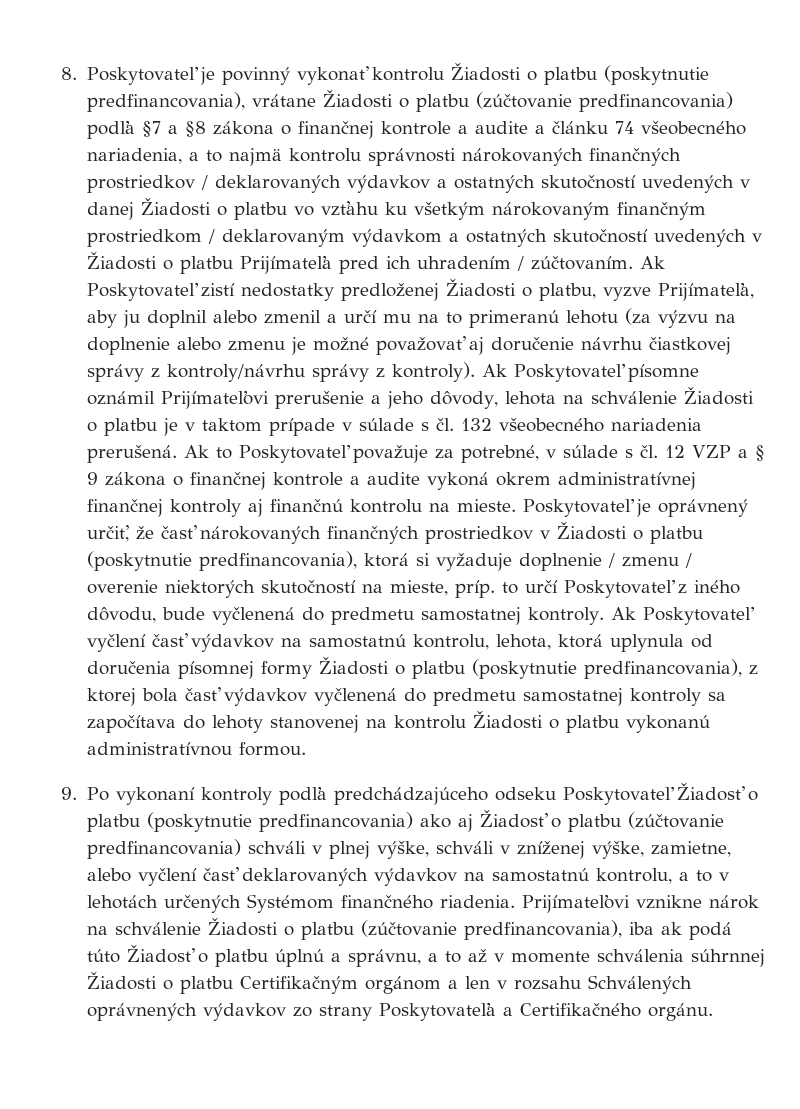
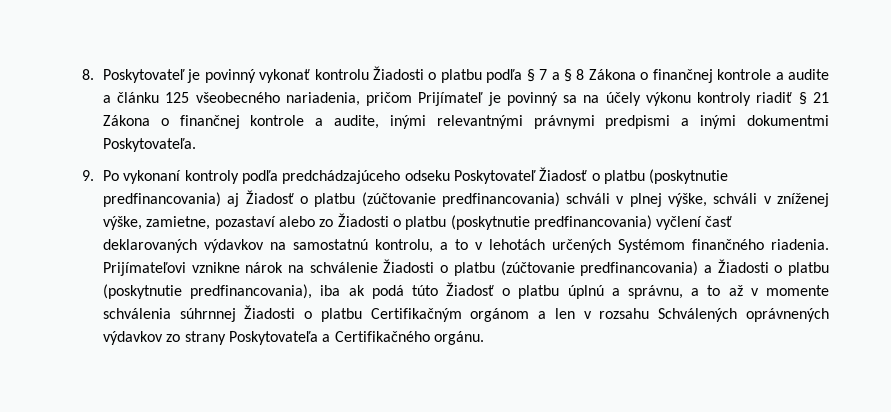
- 8. Poskytovateľ je povinný vykonať kontrolu Žiadosti o platbu (poskytnutie predfinancovania), vrátane Žiadosti o platbu (zúčtovanie predfinancovania) podľa §7 a §8 zákona o finančnej kontrole a audite a článku 74 všeobecného nariadenia, a to najmä kontrolu správnosti nárokovaných finančných prostriedkov / deklarovaných výdavkov a ostatných skutočností uvedených v danej Žiadosti o platbu vo vzťahu ku všetkým nárokovaným finančným prostriedkom / deklarovaným výdavkom a ostatných skutočností uvedených v Žiadosti o platbu Prijímateľa pred ich uhradením / zúčtovaním. Ak Poskytovateľ zistí nedostatky predloženej Žiadosti o platbu, vyzve Prijímateľa, aby ju doplnil alebo zmenil a určí mu na to primeranú lehotu (za výzvu na doplnenie alebo zmenu je možné považovať aj doručenie návrhu čiastkovej správy z kontroly/návrhu správy z kontroly). Ak Poskytovateľ písomne oznámil Prijímateľovi prerušenie a jeho dôvody, lehota na schválenie Žiadosti o platbu je v taktom prípade v súlade s čl. 132 všeobecného nariadenia prerušená. Ak to Poskytovateľ považuje za potrebné, v súlade s čl. 12 VZP a § 9 zákona o finančnej kontrole a audite vykoná okrem administratívnej finančnej kontroly aj finančnú kontrolu na mieste. Poskytovateľ je oprávnený určiť, že časť nárokovaných finančných prostriedkov v Žiadosti o platbu (poskytnutie predfinancovania), ktorá si vyžaduje doplnenie / zmenu / overenie niektorých skutočností na mieste, príp. to určí Poskytovateľ z iného dôvodu, bude vyčlenená do predmetu samostatnej kontroly. Ak Poskytovateľ vyčlení časť výdavkov na samostatnú kontrolu, lehota, ktorá uplynula od doručenia písomnej formy Žiadosti o platbu (poskytnutie predfinancovania), z ktorej bola časť výdavkov vyčlenená do predmetu samostatnej kontroly sa započítava do lehoty stanovenej na kontrolu Žiadosti o platbu vykonanú administratívnou formou.
+ 8. Poskytovateľ je povinný vykonať kontrolu Žiadosti o platbu podľa § 7 a § 8 Zákona o finančnej kontrole a audite a článku 125 všeobecného nariadenia, pričom Prijímateľ je povinný sa na účely výkonu kontroly riadiť § 21 Zákona o finančnej kontrole a audite, inými relevantnými právnymi predpismi a inými dokumentmi Poskytovateľa.
- 9. Po vykonaní kontroly podľa predchádzajúceho odseku Poskytovateľ Žiadosť o platbu (poskytnutie predfinancovania) ako aj Žiadosť o platbu (zúčtovanie predfinancovania) schváli v plnej výške, schváli v zníženej výške, zamietne, alebo vyčlení časť deklarovaných výdavkov na samostatnú kontrolu, a to v lehotách určených Systémom finančného riadenia.
+ 9. Po vykonaní kontroly podľa predchádzajúceho odseku Poskytovateľ Žiadosť o platbu (poskytnutie predfinancovania) aj Žiadosť o platbu (zúčtovanie predfinancovania) schváli v plnej výške, schváli v zníženej výške, zamietne, pozastaví alebo zo Žiadosti o platbu (poskytnutie predfinancovania) vyčlení časť deklarovaných výdavkov na samostatnú kontrolu, a to v lehotách určených Systémom finančného riadenia.
- Prijímateľovi vznikne nárok na schválenie Žiadosti o platbu (zúčtovanie predfinancovania), iba ak podá túto Žiadosť o platbu úplnú a správnu, a to až v momente schválenia súhrnnej Žiadosti o platbu Certifikačným orgánom a len v rozsahu Schválených oprávnených výdavkov zo strany Poskytovateľa a Certifikačného orgánu.
+ Prijímateľovi vznikne nárok na schválenie Žiadosti o platbu (zúčtovanie predfinancovania) a Žiadosti o platbu (poskytnutie predfinancovania), iba ak podá túto Žiadosť o platbu úplnú a správnu, a to až v momente schválenia súhrnnej Žiadosti o platbu Certifikačným orgánom a len v rozsahu Schválených oprávnených výdavkov zo strany Poskytovateľa a Certifikačného orgánu.

